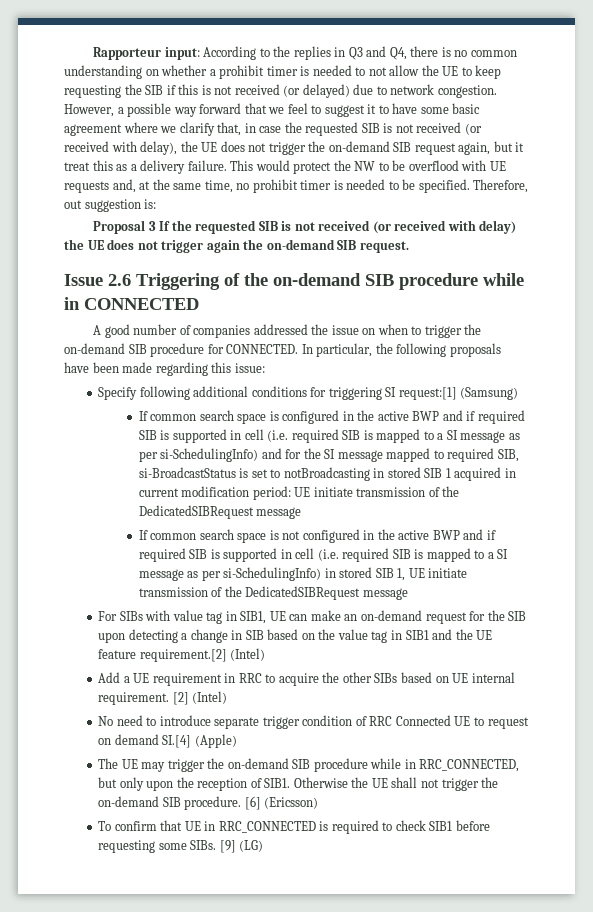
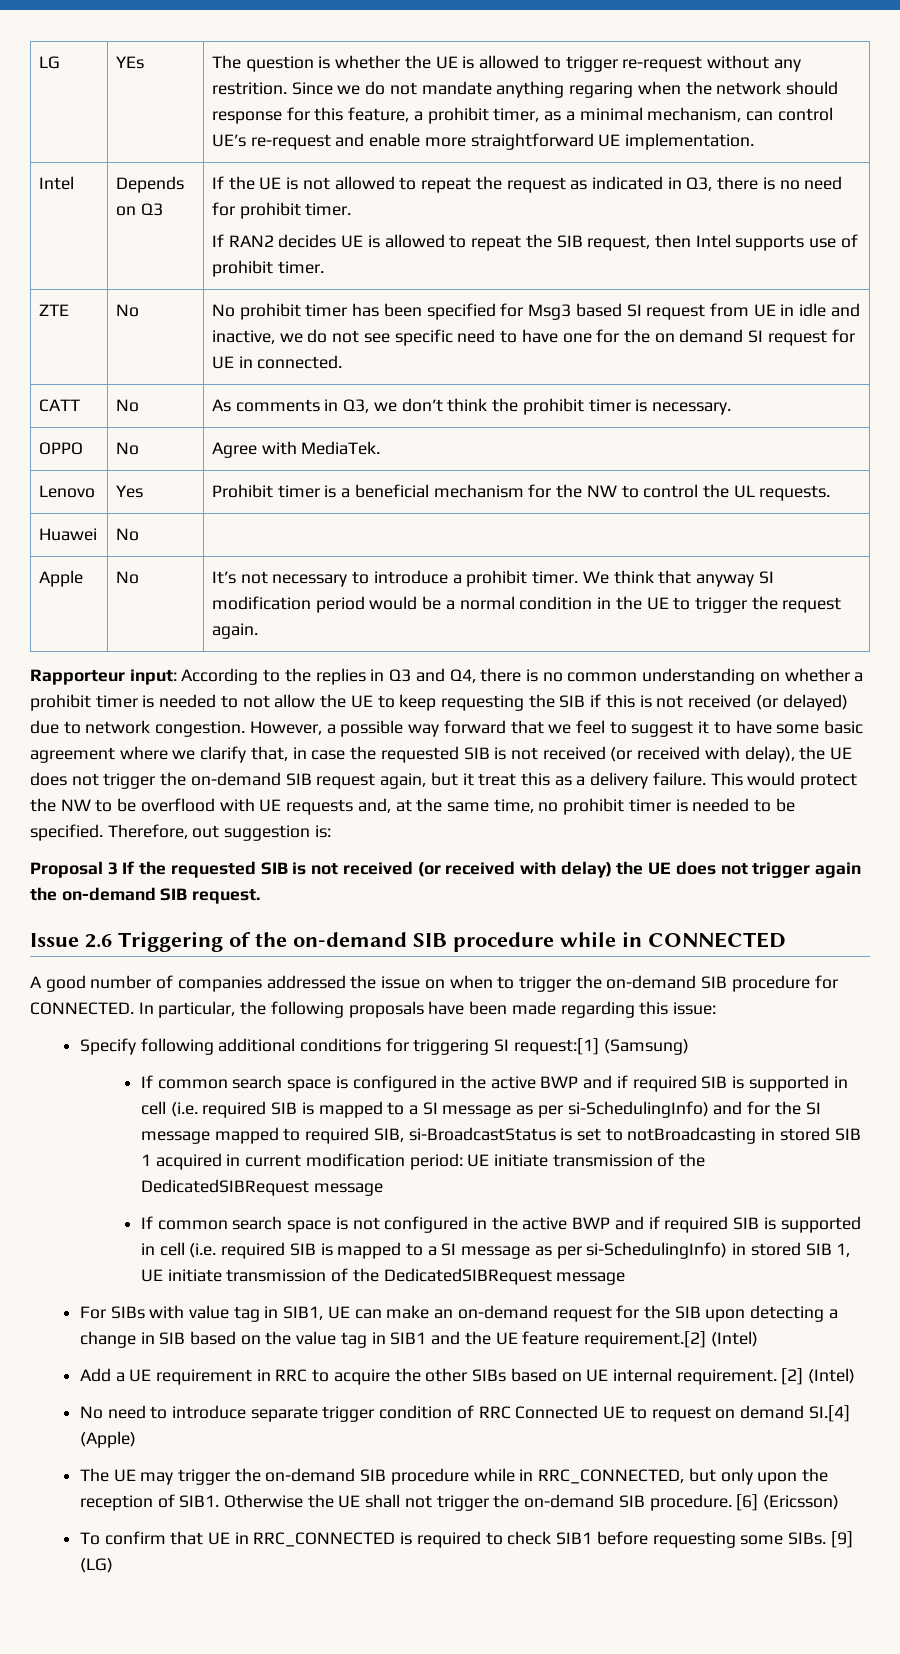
+ LG | YEs | The question is whether the UE is allowed to trigger re-request without any restrition. Since we do not mandate anything regaring when the network should response for this feature, a prohibit timer, as a minimal mechanism, can control UE’s re-request and enable more straightforward UE implementation.
+ Intel | Depends on Q3 | If the UE is not allowed to repeat the request as indicated in Q3, there is no need for prohibit timer.
+ If RAN2 decides UE is allowed to repeat the SIB request, then Intel supports use of prohibit timer.
+ ZTE | No | No prohibit timer has been specified for Msg3 based SI request from UE in idle and inactive, we do not see specific need to have one for the on demand SI request for UE in connected.
+ CATT | No | As comments in Q3, we don’t think the prohibit timer is necessary.
+ OPPO | No | Agree with MediaTek.
+ Lenovo | Yes | Prohibit timer is a beneficial mechanism for the NW to control the UL requests.
+ Huawei | No |
+ Apple | No | It’s not necessary to introduce a prohibit timer. We think that anyway SI modification period would be a normal condition in the UE to trigger the request again.

